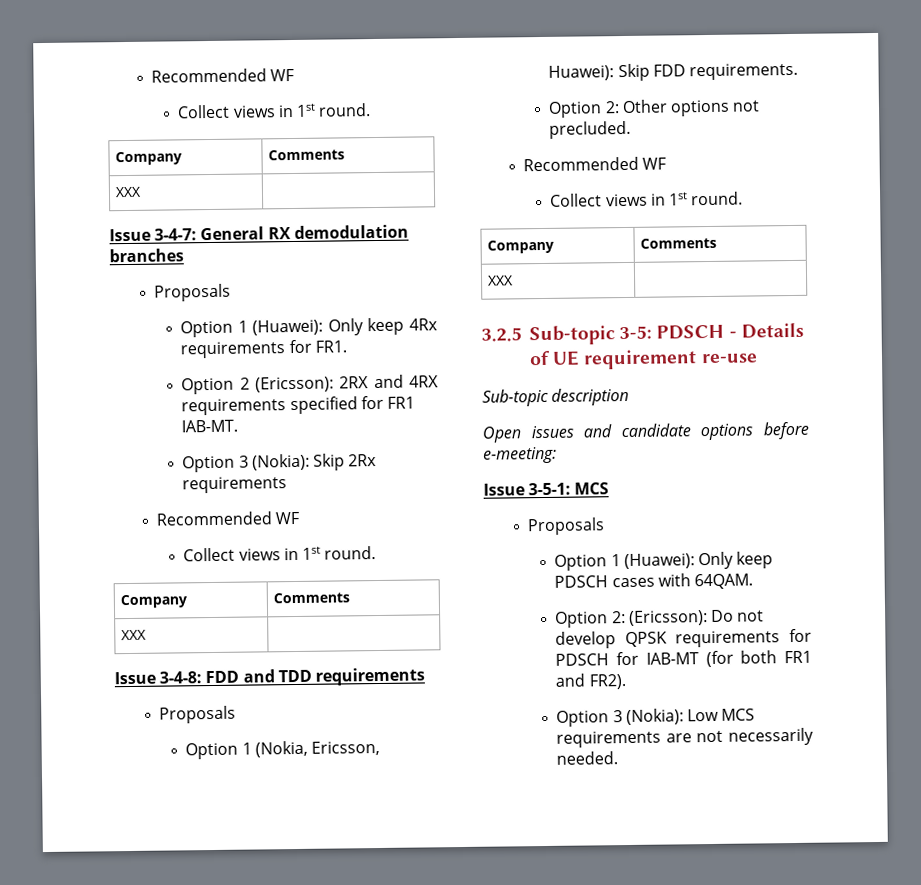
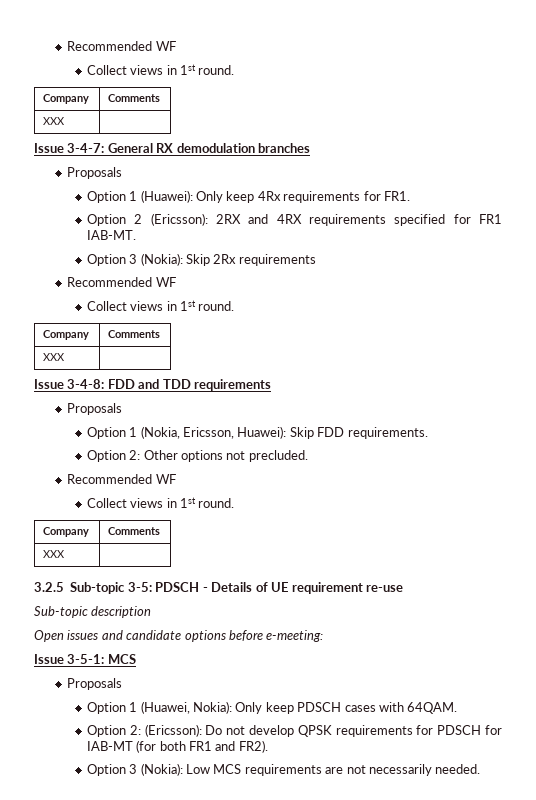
- Option 1 (Huawei): Only keep PDSCH cases with 64QAM.
+ Option 1 (Huawei, Nokia): Only keep PDSCH cases with 64QAM.

